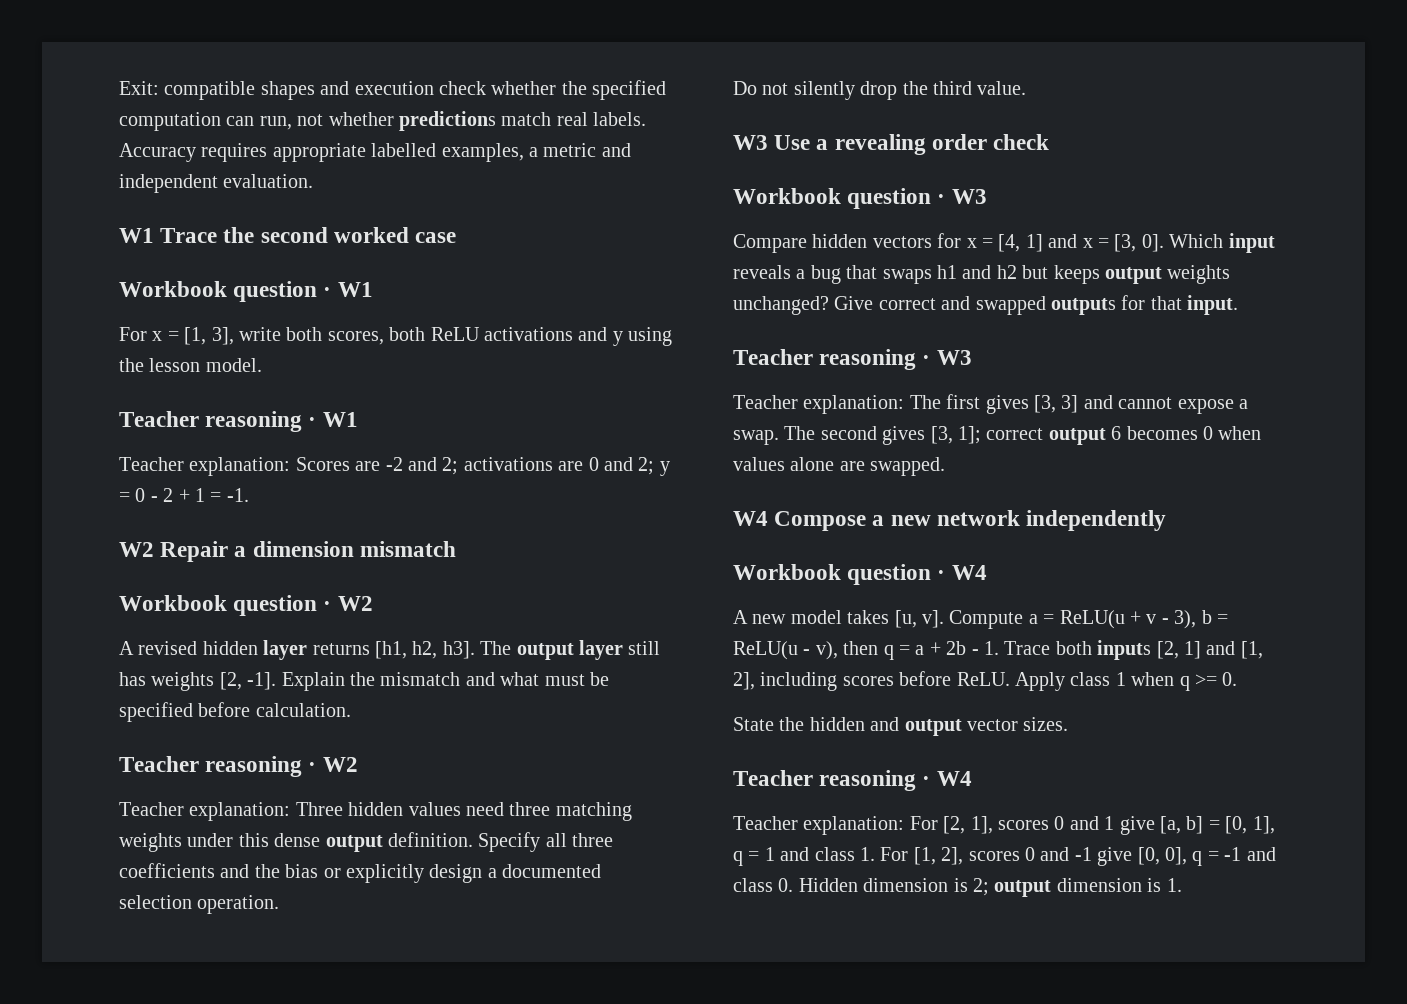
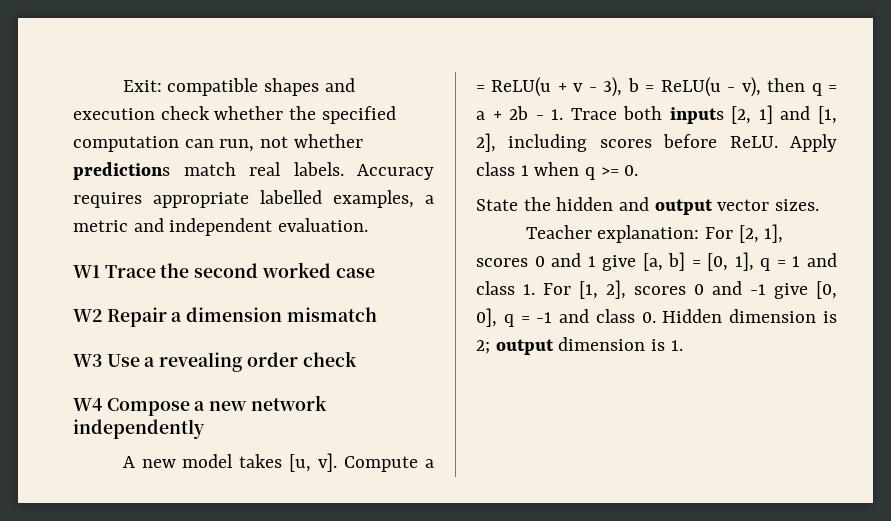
- Workbook question · W1
- For x = [1, 3], write both scores, both ReLU activations and y using the lesson model.
- Teacher reasoning · W1
- Teacher explanation: Scores are -2 and 2; activations are 0 and 2; y = 0 - 2 + 1 = -1.
- Workbook question · W2
- A revised hidden layer returns [h1, h2, h3]. The output layer still has weights [2, -1]. Explain the mismatch and what must be specified before calculation.
- Teacher reasoning · W2
- Teacher explanation: Three hidden values need three matching weights under this dense output definition. Specify all three coefficients and the bias or explicitly design a documented selection operation.
- Do not silently drop the third value.
- Workbook question · W3
- Compare hidden vectors for x = [4, 1] and x = [3, 0]. Which input reveals a bug that swaps h1 and h2 but keeps output weights unchanged? Give correct and swapped outputs for that input.
- Teacher reasoning · W3
- Teacher explanation: The first gives [3, 3] and cannot expose a swap. The second gives [3, 1]; correct output 6 becomes 0 when values alone are swapped.
- Workbook question · W4
- Teacher reasoning · W4

